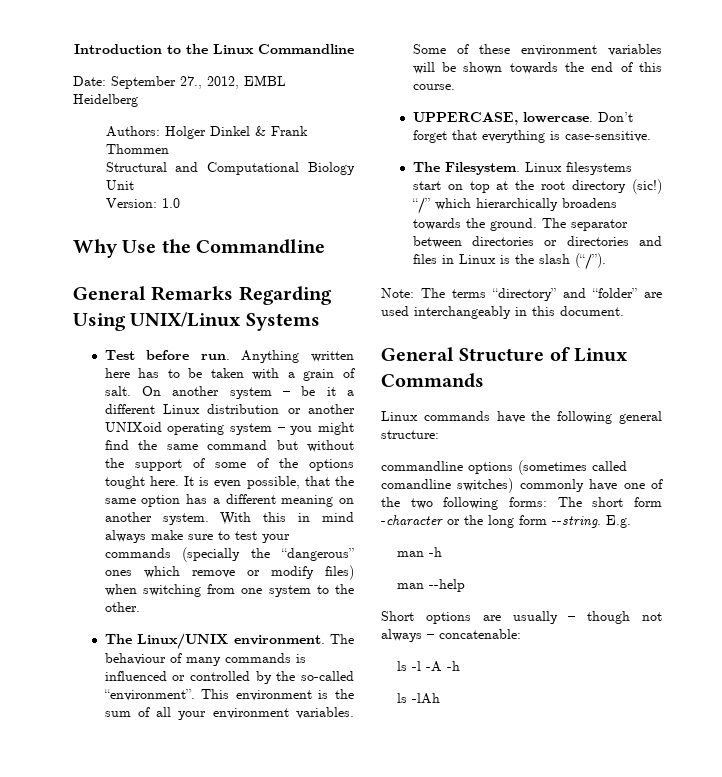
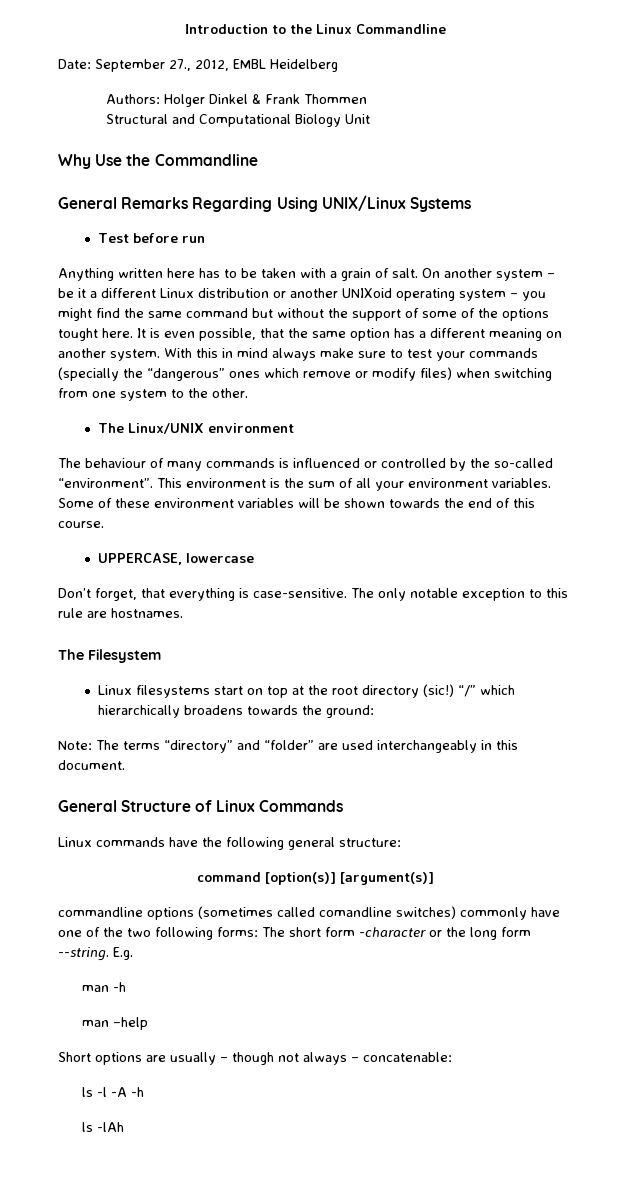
- Version: 1.0
- Test before run. Anything written here has to be taken with a grain of salt.
+ Test before run
+ Anything written here has to be taken with a grain of salt.
- The Linux/UNIX environment. The behaviour of many commands is influenced or controlled by the so-called “environment”.
+ The Linux/UNIX environment
+ The behaviour of many commands is influenced or controlled by the so-called “environment”.
- UPPERCASE, lowercase. Don’t forget that everything is case-sensitive.
- The Filesystem. Linux filesystems start on top at the root directory (sic!)
+ UPPERCASE, lowercase
+ Don’t forget, that everything is case-sensitive. The only notable exception to this rule are hostnames.
+ The Filesystem
+ Linux filesystems start on top at the root directory (sic!)
- “/” which hierarchically broadens towards the ground. The separator between directories or directories and files in Linux is the slash (“/”).
+ “/” which hierarchically broadens towards the ground:
+ command [option(s)] [argument(s)]
- man --help
+ man –help

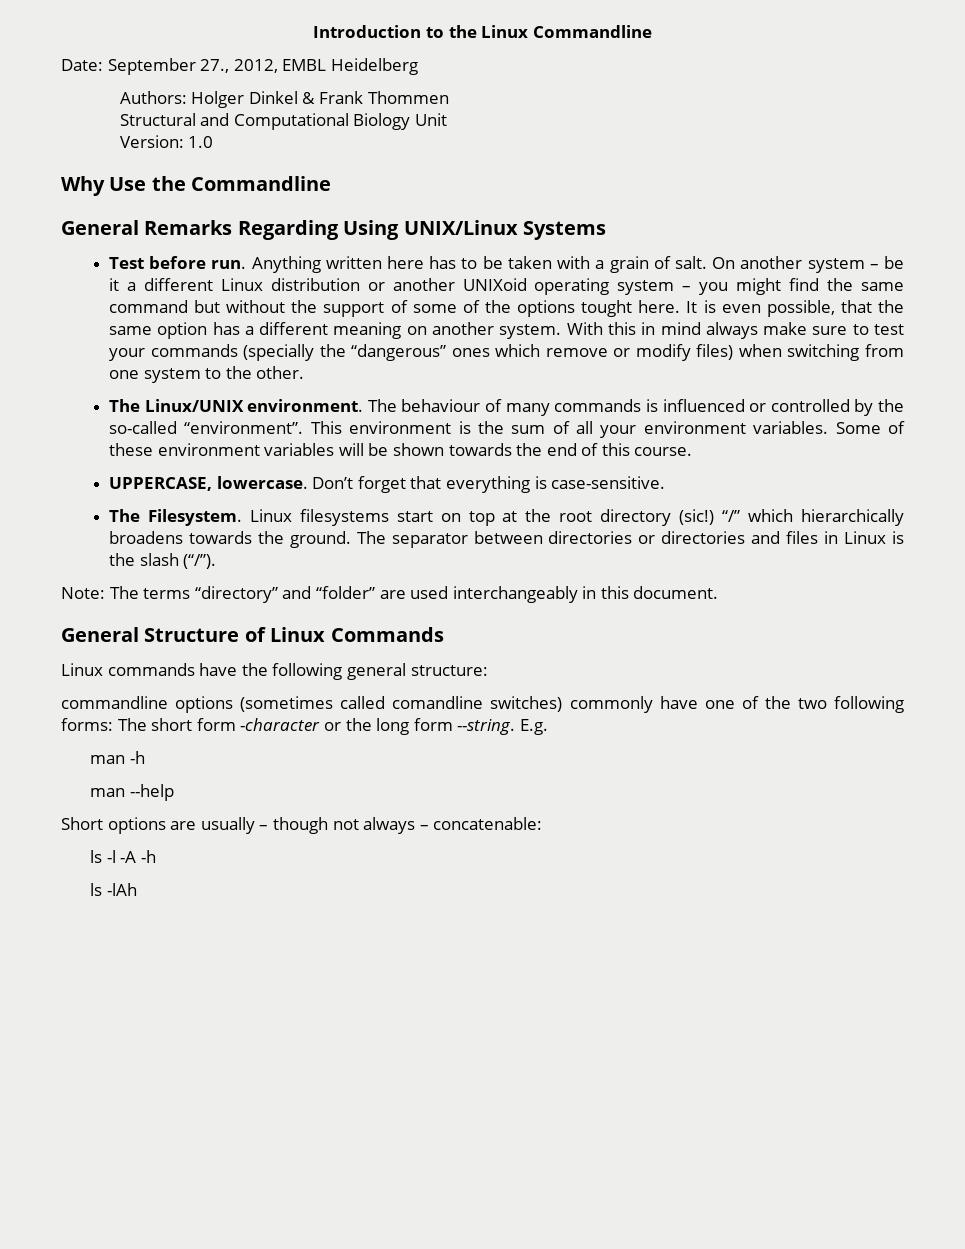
+ Version: 1.0
- Test before run
- Anything written here has to be taken with a grain of salt.
+ Test before run. Anything written here has to be taken with a grain of salt.
- The Linux/UNIX environment
- The behaviour of many commands is influenced or controlled by the so-called “environment”.
+ The Linux/UNIX environment. The behaviour of many commands is influenced or controlled by the so-called “environment”.
- UPPERCASE, lowercase
- Don’t forget, that everything is case-sensitive. The only notable exception to this rule are hostnames.
- The Filesystem
- Linux filesystems start on top at the root directory (sic!)
+ UPPERCASE, lowercase. Don’t forget that everything is case-sensitive.
+ The Filesystem. Linux filesystems start on top at the root directory (sic!)
- “/” which hierarchically broadens towards the ground:
+ “/” which hierarchically broadens towards the ground. The separator between directories or directories and files in Linux is the slash (“/”).
- command [option(s)] [argument(s)]
- man –help
+ man --help

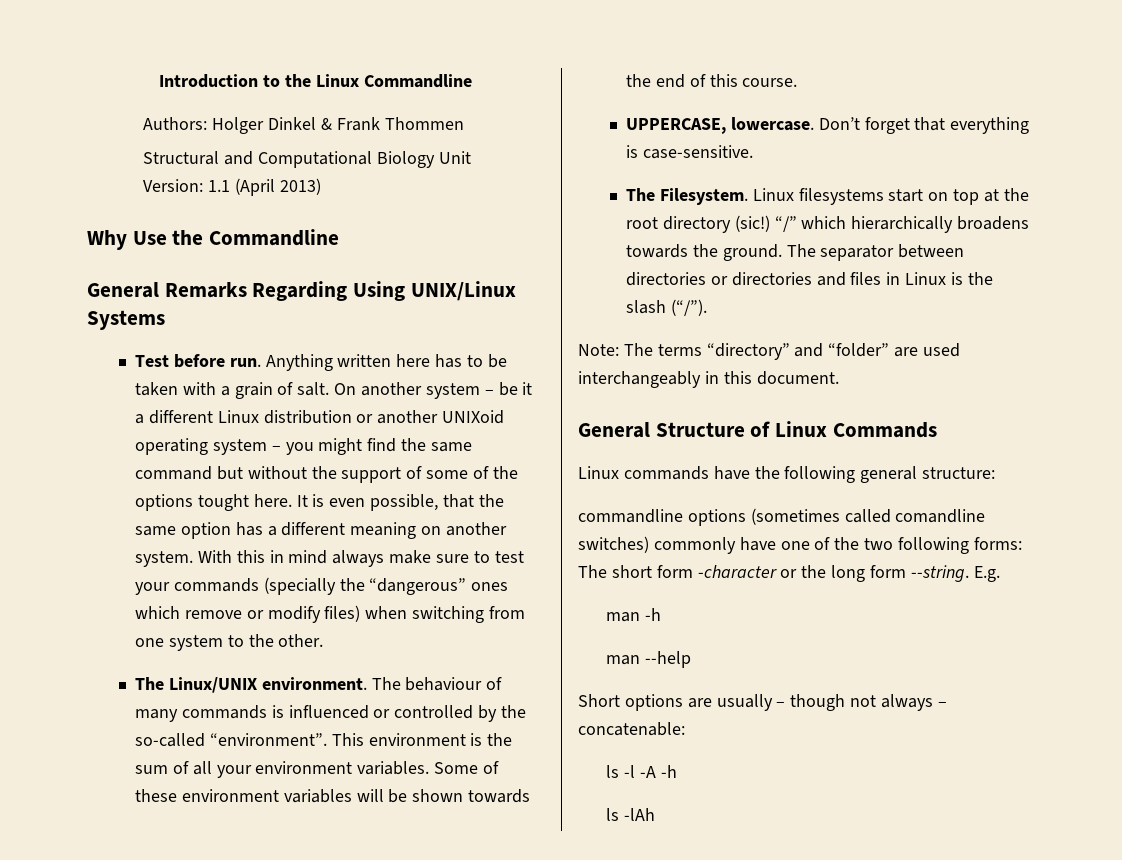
- Date: September 27., 2012, EMBL Heidelberg
- Version: 1.0
+ Version: 1.1 (April 2013)

